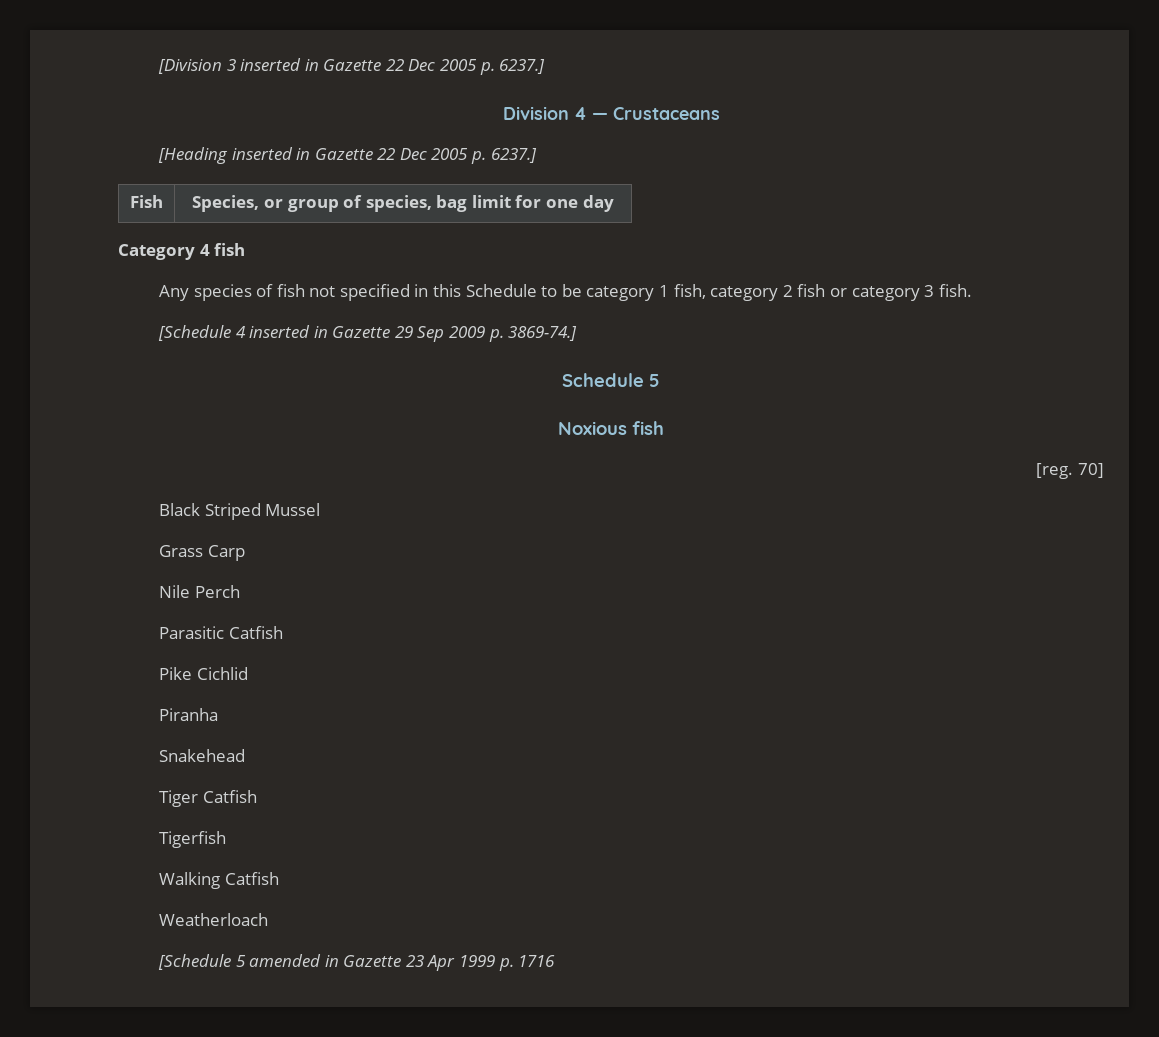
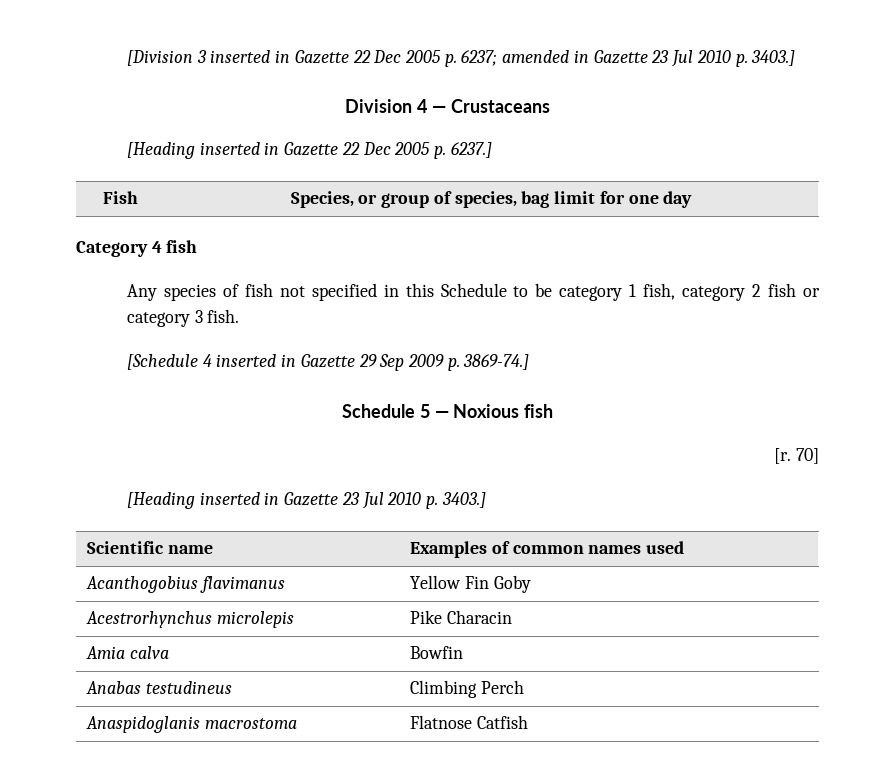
- [Division 3 inserted in Gazette 22 Dec 2005 p. 6237.]
+ [Division 3 inserted in Gazette 22 Dec 2005 p. 6237; amended in Gazette 23 Jul 2010 p. 3403.]
- Schedule 5
- Noxious fish
+ Schedule 5 — Noxious fish
- [reg.
+ [r.
- Black Striped Mussel
- Grass Carp
- Nile Perch
- Parasitic Catfish
- Pike Cichlid
- Piranha
- Snakehead
- Tiger Catfish
- Tigerfish
- Walking Catfish
- Weatherloach
- [Schedule 5 amended in Gazette 23 Apr 1999 p. 1716
+ [Heading inserted in Gazette 23 Jul 2010 p. 3403.]
+ Scientific name | Examples of common names used
+ Acanthogobius flavimanus | Yellow Fin Goby
+ Acestrorhynchus microlepis | Pike Characin
+ Amia calva | Bowfin
+ Anabas testudineus | Climbing Perch
+ Anaspidoglanis macrostoma | Flatnose Catfish

